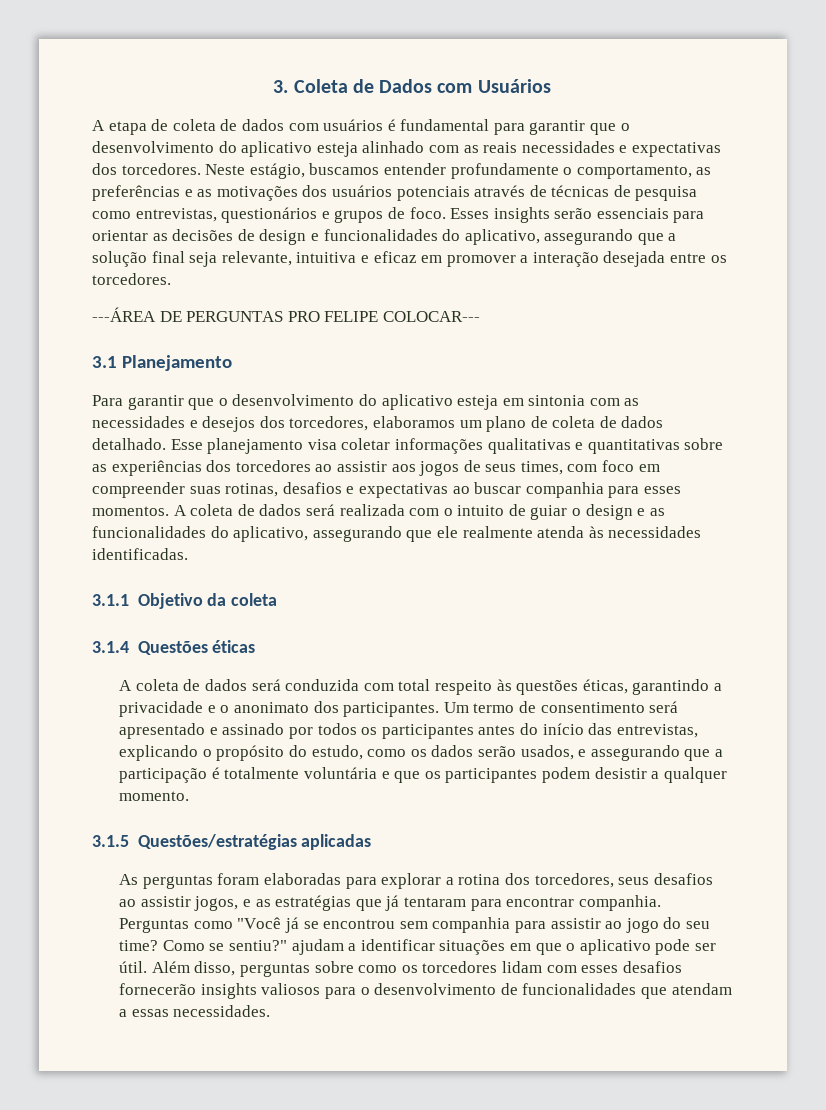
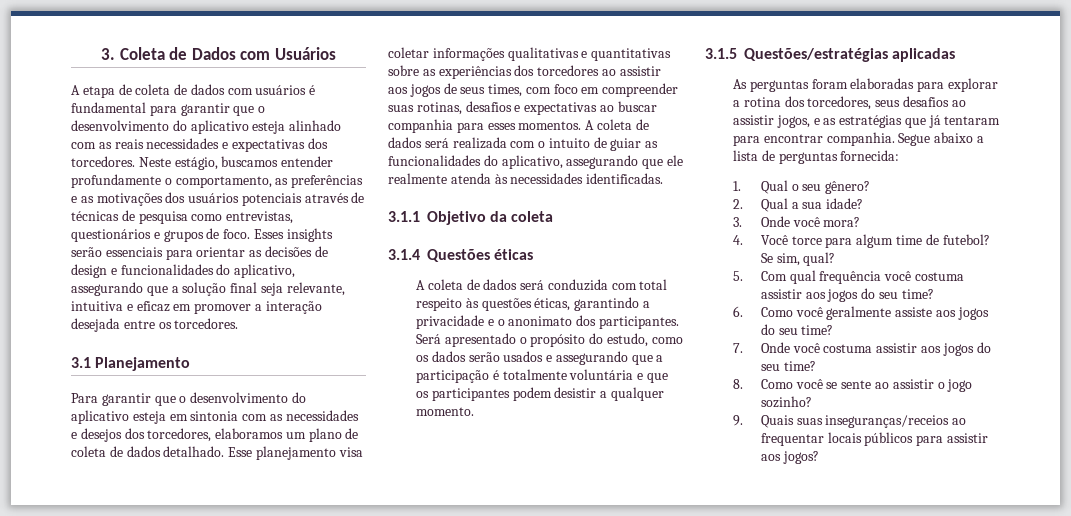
- ---ÁREA DE PERGUNTAS PRO FELIPE COLOCAR---
- A coleta de dados será realizada com o intuito de guiar o design e as funcionalidades do aplicativo, assegurando que ele realmente atenda às necessidades identificadas.
+ A coleta de dados será realizada com o intuito de guiar as funcionalidades do aplicativo, assegurando que ele realmente atenda às necessidades identificadas.
- Um termo de consentimento será apresentado e assinado por todos os participantes antes do início das entrevistas, explicando o propósito do estudo, como os dados serão usados, e assegurando que a participação é totalmente voluntária e que os participantes podem desistir a qualquer momento.
+ Será apresentado o propósito do estudo, como os dados serão usados e assegurando que a participação é totalmente voluntária e que os participantes podem desistir a qualquer momento.
- Perguntas como "Você já se encontrou sem companhia para assistir ao jogo do seu time? Como se sentiu?" ajudam a identificar situações em que o aplicativo pode ser útil. Além disso, perguntas sobre como os torcedores lidam com esses desafios fornecerão insights valiosos para o desenvolvimento de funcionalidades que atendam a essas necessidades.
+ Segue abaixo a lista de perguntas fornecida:
+ 1. Qual o seu gênero?
+ 2. Qual a sua idade?
+ 3. Onde você mora?
+ 4. Você torce para algum time de futebol? Se sim, qual?
+ 5. Com qual frequência você costuma assistir aos jogos do seu time?
+ 6. Como você geralmente assiste aos jogos do seu time?
+ 7. Onde você costuma assistir aos jogos do seu time?
+ 8. Como você se sente ao assistir o jogo sozinho?
+ 9. Quais suas inseguranças/receios ao frequentar locais públicos para assistir aos jogos?

